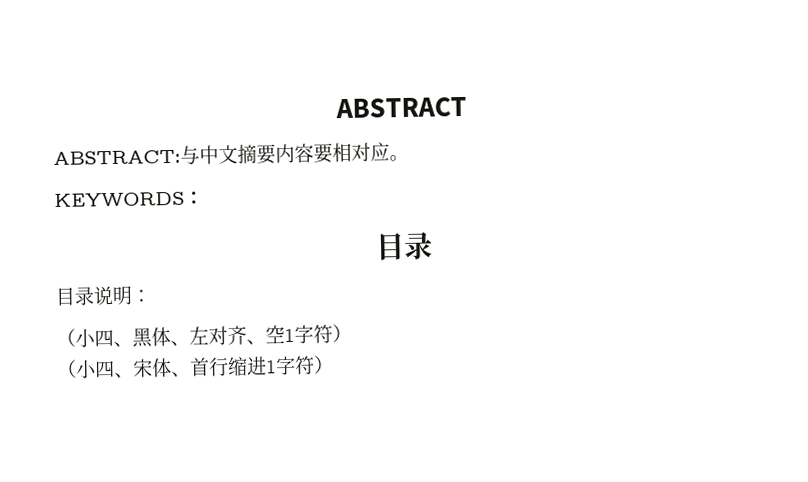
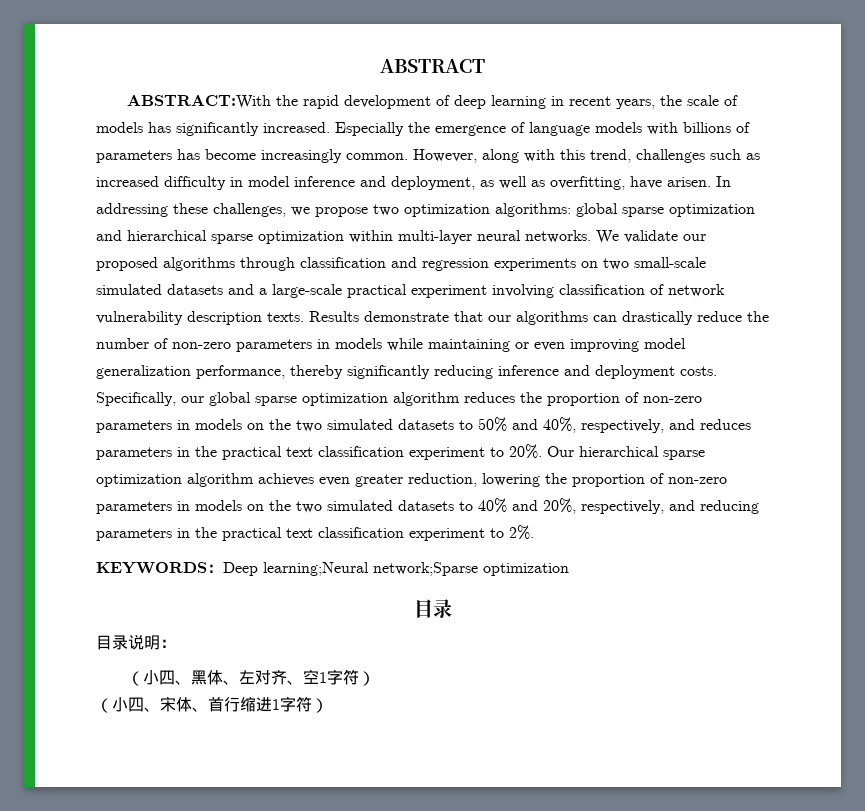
- ABSTRACT:与中文摘要内容要相对应。
- KEYWORDS：
+ ABSTRACT:With the rapid development of deep learning in recent years, the scale of models has significantly increased. Especially the emergence of language models with billions of parameters has become increasingly common. However, along with this trend, challenges such as increased difficulty in model inference and deployment, as well as overfitting, have arisen. In addressing these challenges, we propose two optimization algorithms: global sparse optimization and hierarchical sparse optimization within multi-layer neural networks. We validate our proposed algorithms through classification and regression experiments on two small-scale simulated datasets and a large-scale practical experiment involving classification of network vulnerability description texts. Results demonstrate that our algorithms can drastically reduce the number of non-zero parameters in models while maintaining or even improving model generalization performance, thereby significantly reducing inference and deployment costs. Specifically, our global sparse optimization algorithm reduces the proportion of non-zero parameters in models on the two simulated datasets to 50% and 40%, respectively, and reduces parameters in the practical text classification experiment to 20%. Our hierarchical sparse optimization algorithm achieves even greater reduction, lowering the proportion of non-zero parameters in models on the two simulated datasets to 40% and 20%, respectively, and reducing parameters in the practical text classification experiment to 2%.
+ KEYWORDS：Deep learning;Neural network;Sparse optimization

